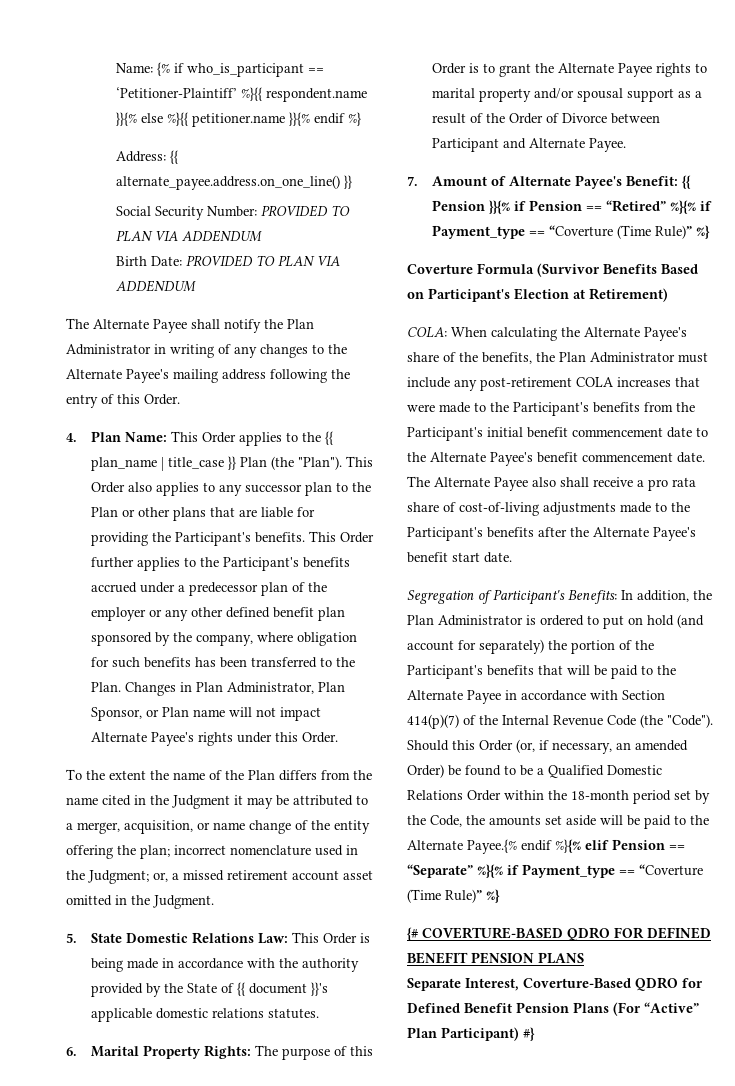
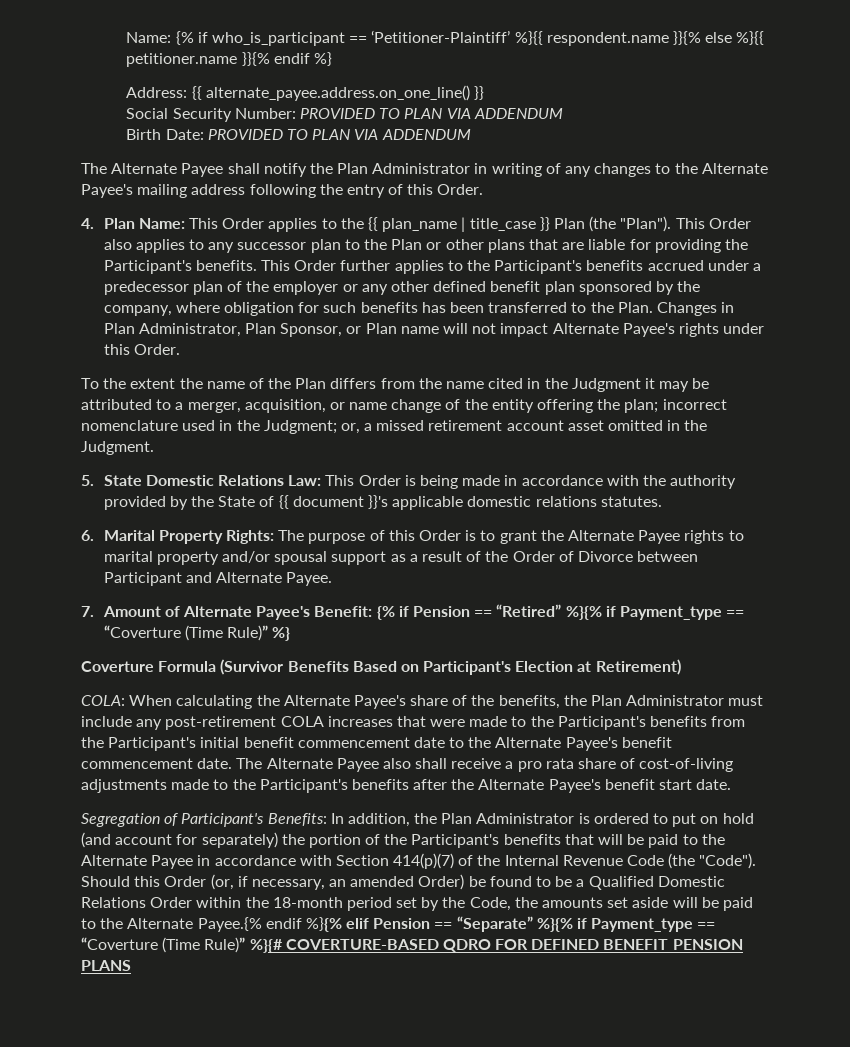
- 7. Amount of Alternate Payee's Benefit: {{ Pension }}{% if Pension == “Retired” %}{% if Payment_type == “Coverture (Time Rule)” %}
+ 7. Amount of Alternate Payee's Benefit: {% if Pension == “Retired” %}{% if Payment_type == “Coverture (Time Rule)” %}
- Should this Order (or, if necessary, an amended Order) be found to be a Qualified Domestic Relations Order within the 18-month period set by the Code, the amounts set aside will be paid to the Alternate Payee.{% endif %}{% elif Pension == “Separate” %}{% if Payment_type == “Coverture (Time Rule)” %}
- {# COVERTURE-BASED QDRO FOR DEFINED BENEFIT PENSION PLANS
+ Should this Order (or, if necessary, an amended Order) be found to be a Qualified Domestic Relations Order within the 18-month period set by the Code, the amounts set aside will be paid to the Alternate Payee.{% endif %}{% elif Pension == “Separate” %}{% if Payment_type == “Coverture (Time Rule)” %}{# COVERTURE-BASED QDRO FOR DEFINED BENEFIT PENSION PLANS
- Separate Interest, Coverture-Based QDRO for Defined Benefit Pension Plans (For “Active” Plan Participant) #}

